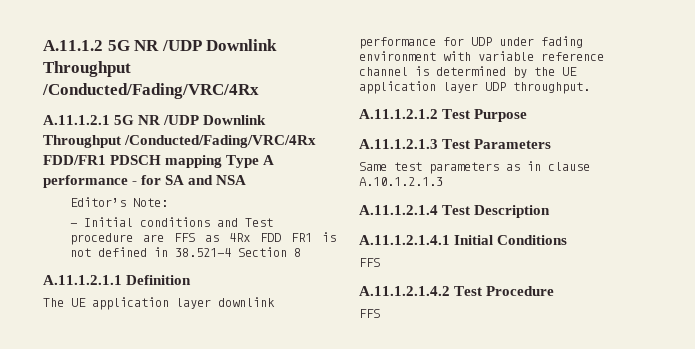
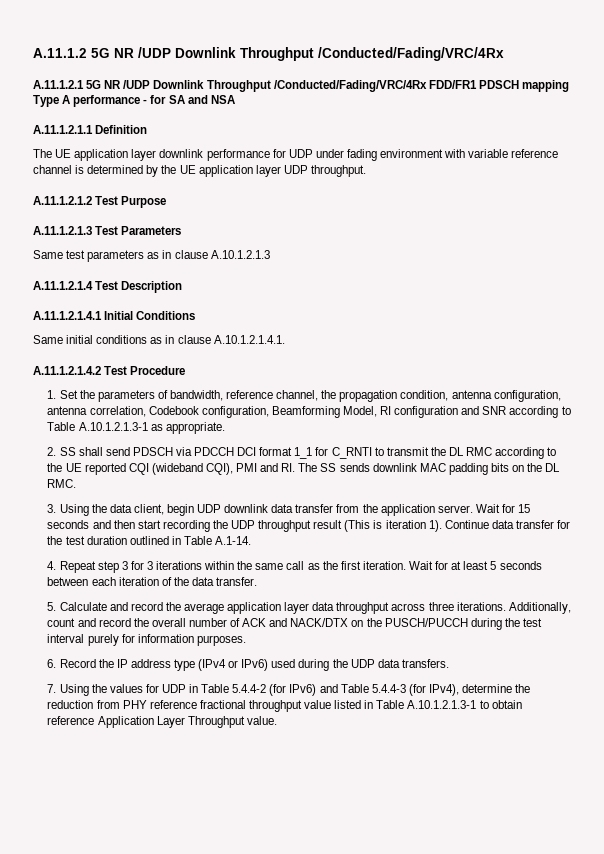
- Editor’s Note:
- - Initial conditions and Test procedure are FFS as 4Rx FDD FR1 is not defined in 38.521-4 Section 8
  A.11.1.2.1.4.1 Initial Conditions
- FFS
+ Same initial conditions as in clause A.10.1.2.1.4.1.
  A.11.1.2.1.4.2 Test Procedure
- FFS
+ 1. Set the parameters of bandwidth, reference channel, the propagation condition, antenna configuration, antenna correlation, Codebook configuration, Beamforming Model, RI configuration and SNR according to Table A.10.1.2.1.3-1 as appropriate.
+ 2. SS shall send PDSCH via PDCCH DCI format 1_1 for C_RNTI to transmit the DL RMC according to the UE reported CQI (wideband CQI), PMI and RI. The SS sends downlink MAC padding bits on the DL RMC.
+ 3. Using the data client, begin UDP downlink data transfer from the application server. Wait for 15 seconds and then start recording the UDP throughput result (This is iteration 1). Continue data transfer for the test duration outlined in Table A.1-14.
+ 4. Repeat step 3 for 3 iterations within the same call as the first iteration. Wait for at least 5 seconds between each iteration of the data transfer.
+ 5. Calculate and record the average application layer data throughput across three iterations. Additionally, count and record the overall number of ACK and NACK/DTX on the PUSCH/PUCCH during the test interval purely for information purposes.
+ 6. Record the IP address type (IPv4 or IPv6) used during the UDP data transfers.
+ 7. Using the values for UDP in Table 5.4.4-2 (for IPv6) and Table 5.4.4-3 (for IPv4), determine the reduction from PHY reference fractional throughput value listed in Table A.10.1.2.1.3-1 to obtain reference Application Layer Throughput value.

